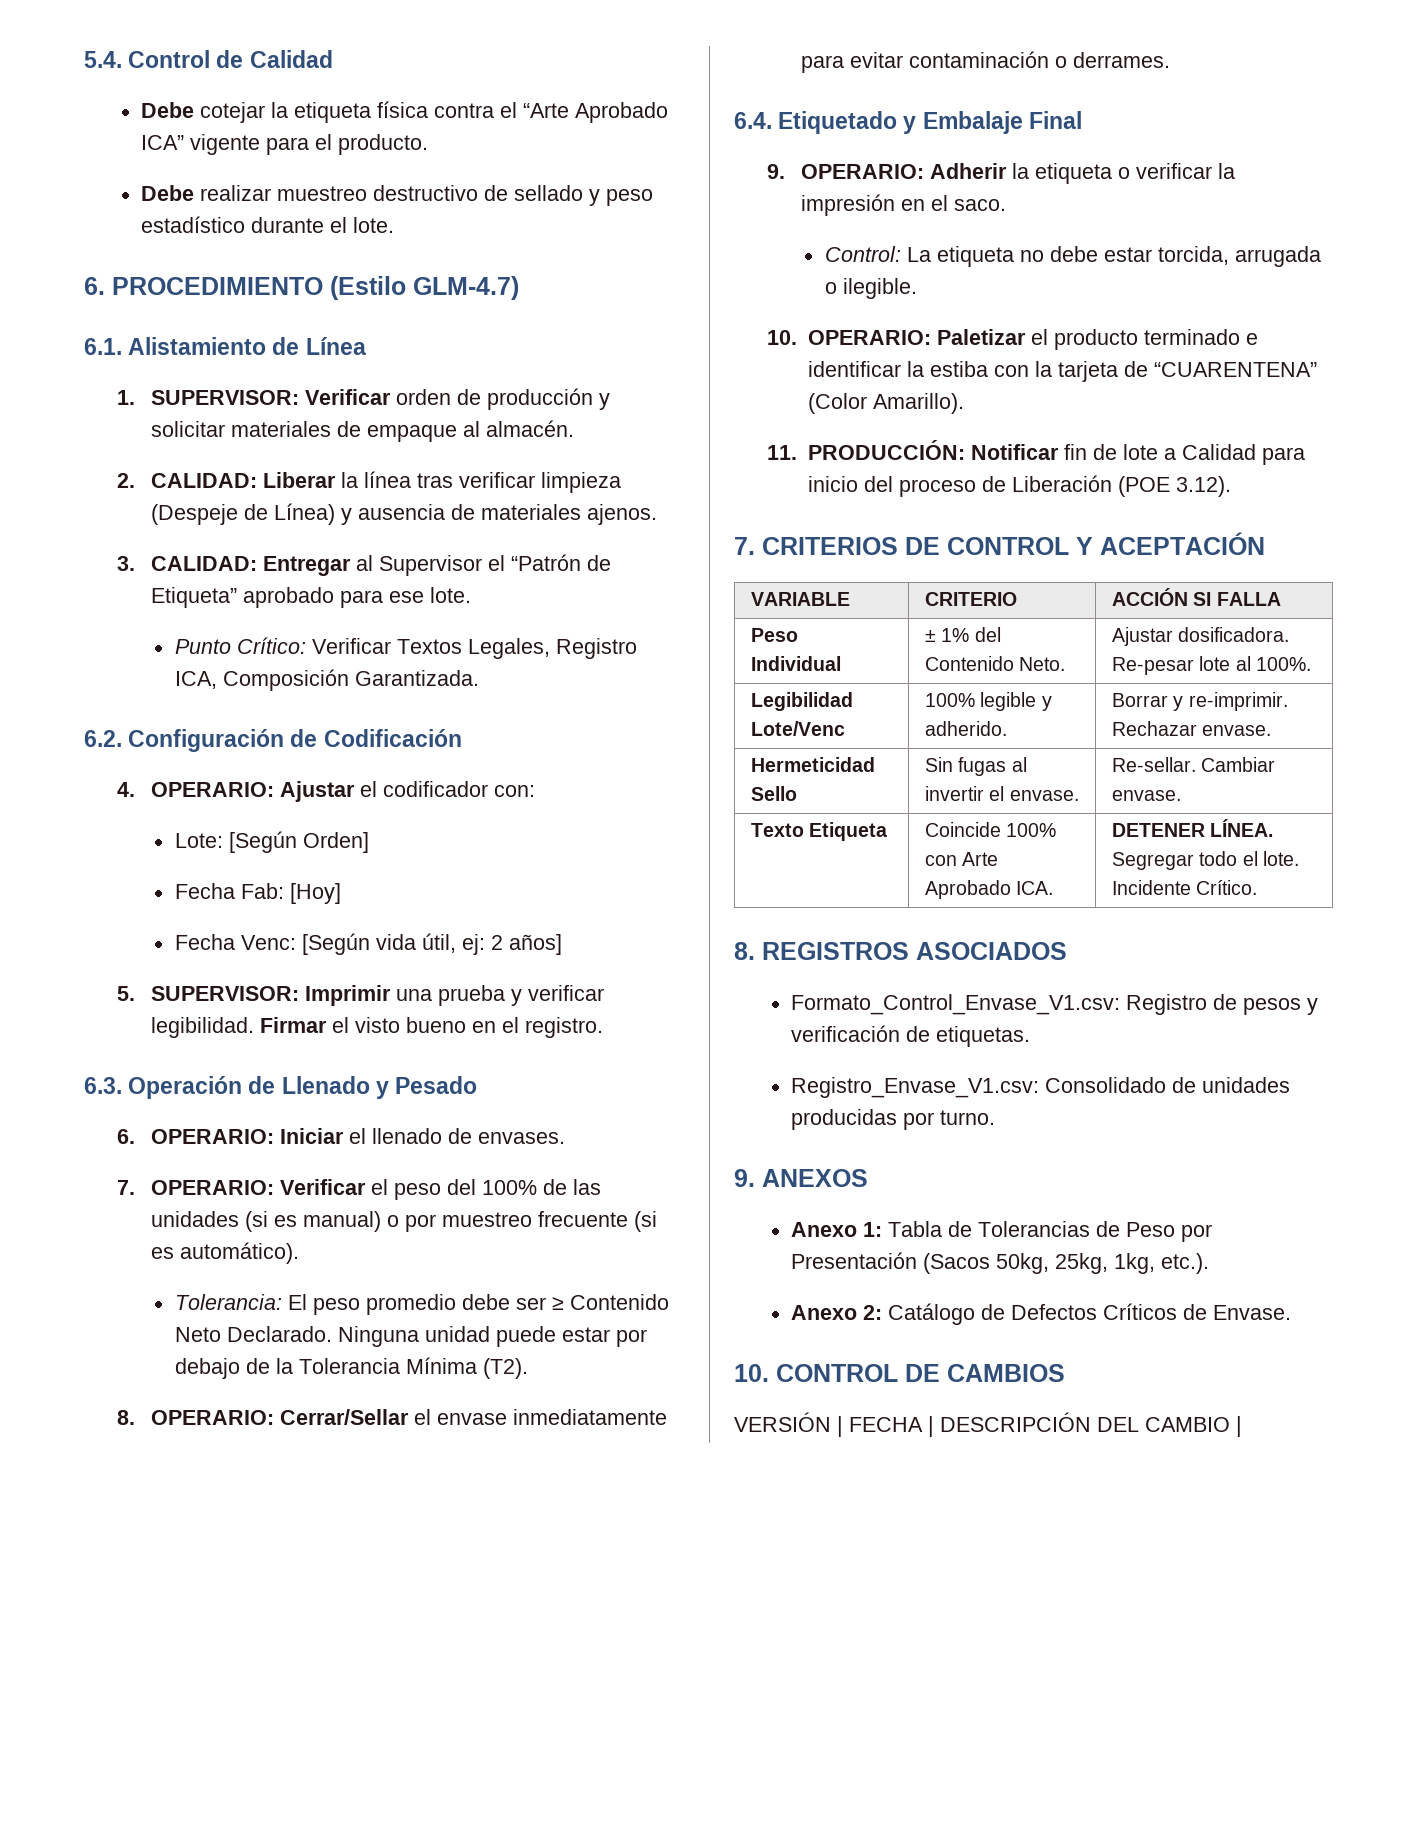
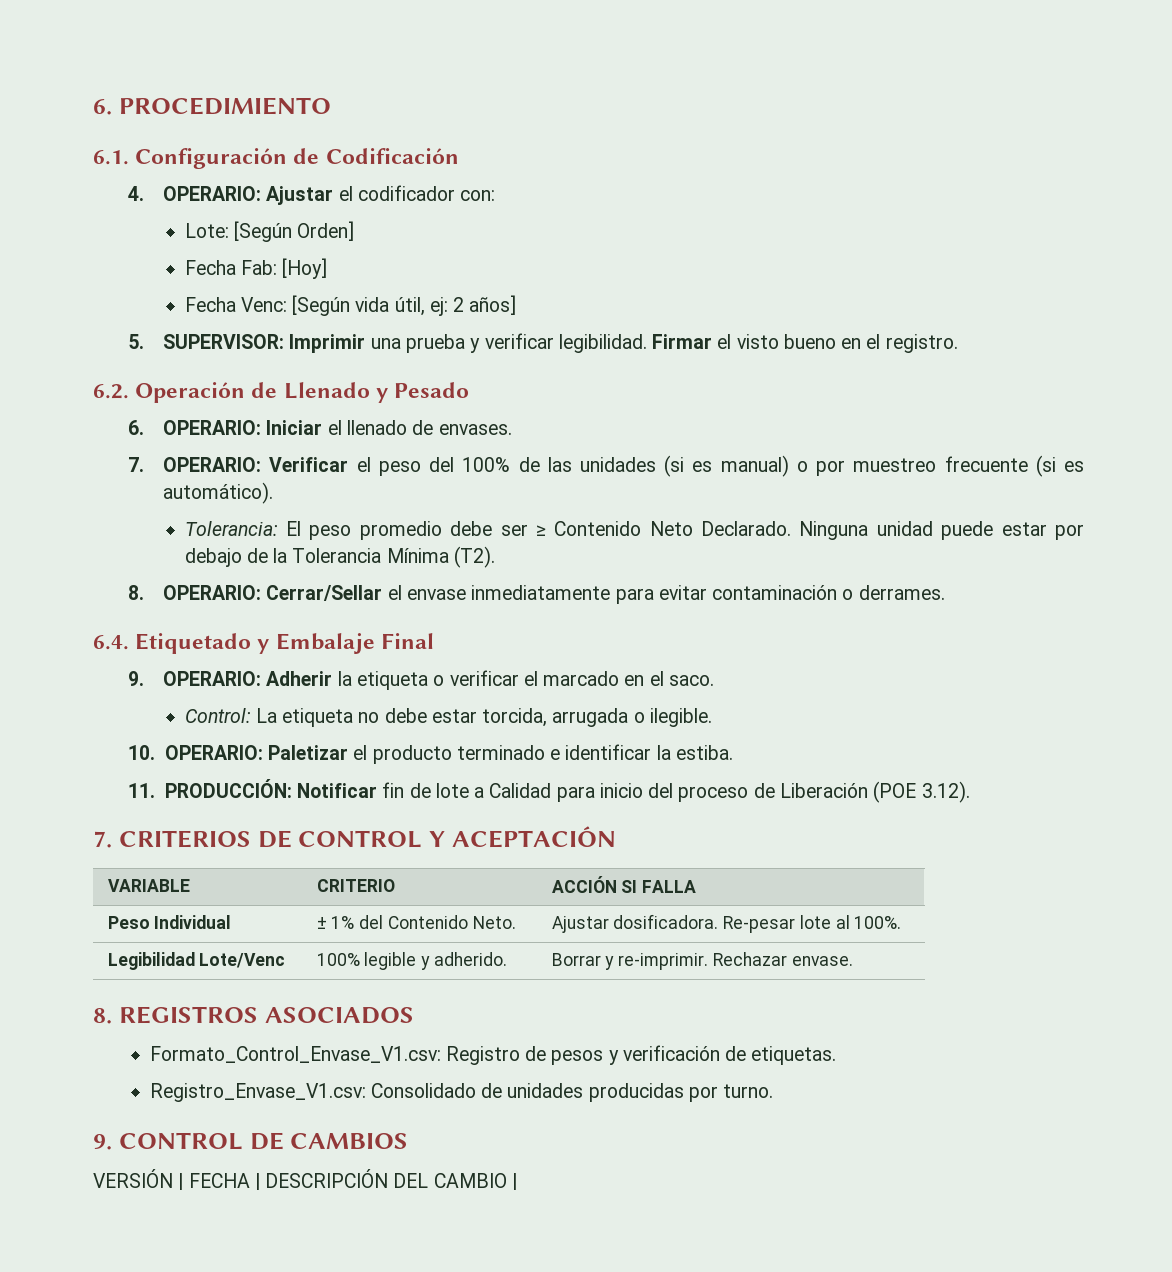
- 5.4. Control de Calidad
- Debe cotejar la etiqueta física contra el “Arte Aprobado ICA” vigente para el producto.
- Debe realizar muestreo destructivo de sellado y peso estadístico durante el lote.
- 6. PROCEDIMIENTO (Estilo GLM-4.7)
+ 6. PROCEDIMIENTO
- 6.1. Alistamiento de Línea
- 1. SUPERVISOR: Verificar orden de producción y solicitar materiales de empaque al almacén.
- 2. CALIDAD: Liberar la línea tras verificar limpieza (Despeje de Línea) y ausencia de materiales ajenos.
- 3. CALIDAD: Entregar al Supervisor el “Patrón de Etiqueta” aprobado para ese lote.
- Punto Crítico: Verificar Textos Legales, Registro ICA, Composición Garantizada.
- 6.2. Configuración de Codificación
+ 6.1. Configuración de Codificación
- 6.3. Operación de Llenado y Pesado
+ 6.2. Operación de Llenado y Pesado
- 9. OPERARIO: Adherir la etiqueta o verificar la impresión en el saco.
+ 9. OPERARIO: Adherir la etiqueta o verificar el marcado en el saco.
- 10. OPERARIO: Paletizar el producto terminado e identificar la estiba con la tarjeta de “CUARENTENA” (Color Amarillo).
+ 10. OPERARIO: Paletizar el producto terminado e identificar la estiba.
- Hermeticidad Sello | Sin fugas al invertir el envase. | Re-sellar. Cambiar envase.
- Texto Etiqueta | Coincide 100% con Arte Aprobado ICA. | DETENER LÍNEA. Segregar todo el lote. Incidente Crítico.
- 9. ANEXOS
- Anexo 1: Tabla de Tolerancias de Peso por Presentación (Sacos 50kg, 25kg, 1kg, etc.).
- Anexo 2: Catálogo de Defectos Críticos de Envase.
- 10. CONTROL DE CAMBIOS
+ 9. CONTROL DE CAMBIOS

